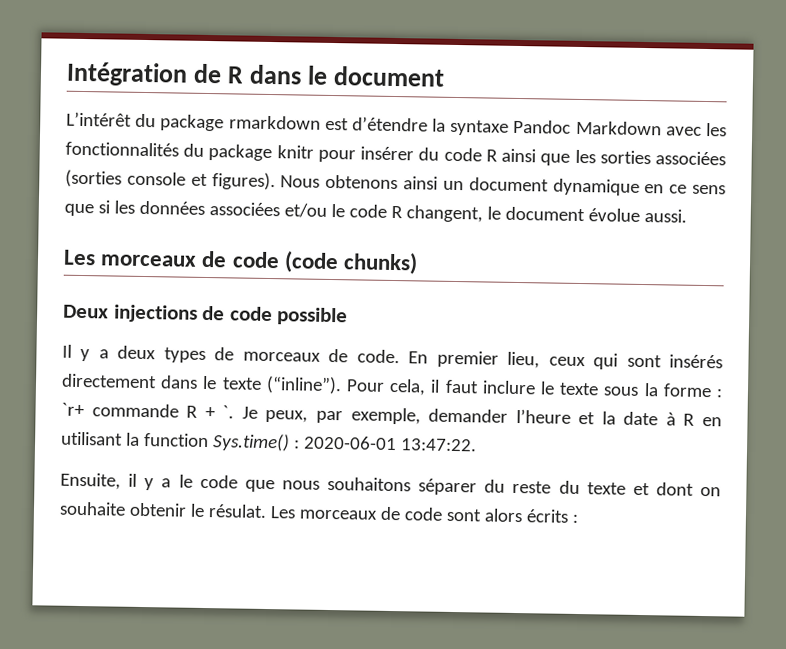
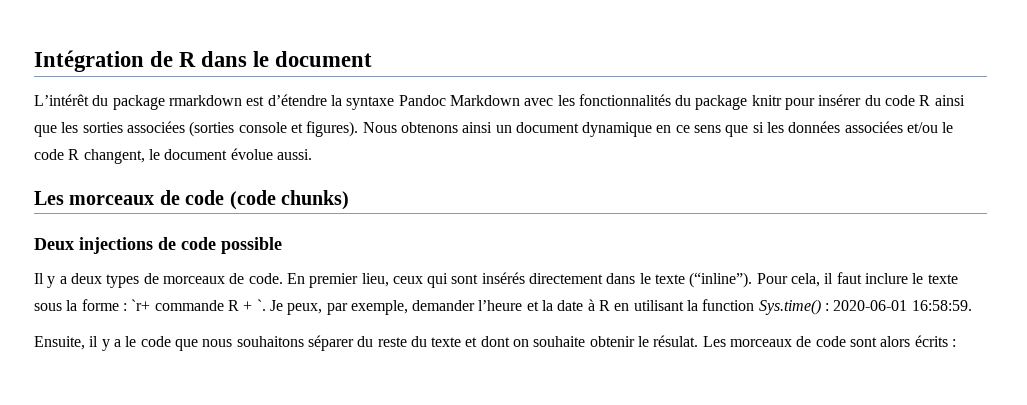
- Je peux, par exemple, demander l’heure et la date à R en utilisant la function Sys.time() : 2020-06-01 13:47:22.
+ Je peux, par exemple, demander l’heure et la date à R en utilisant la function Sys.time() : 2020-06-01 16:58:59.

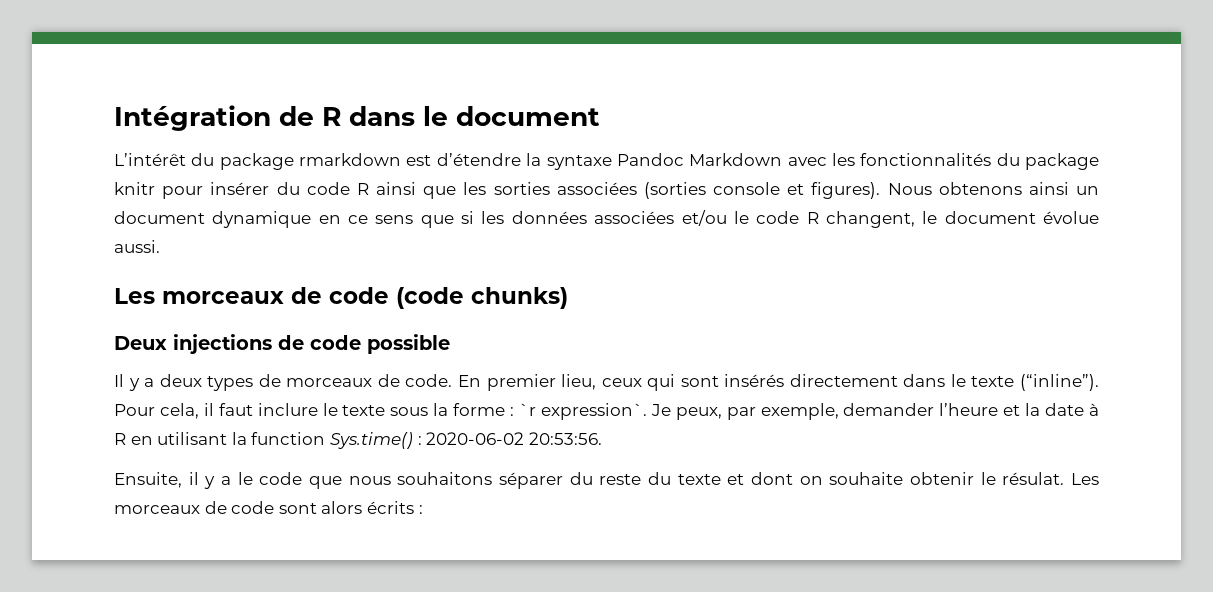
- Pour cela, il faut inclure le texte sous la forme : `r+ commande R + `.
+ Pour cela, il faut inclure le texte sous la forme : `r expression`.
- Je peux, par exemple, demander l’heure et la date à R en utilisant la function Sys.time() : 2020-06-01 16:58:59.
+ Je peux, par exemple, demander l’heure et la date à R en utilisant la function Sys.time() : 2020-06-02 20:53:56.

